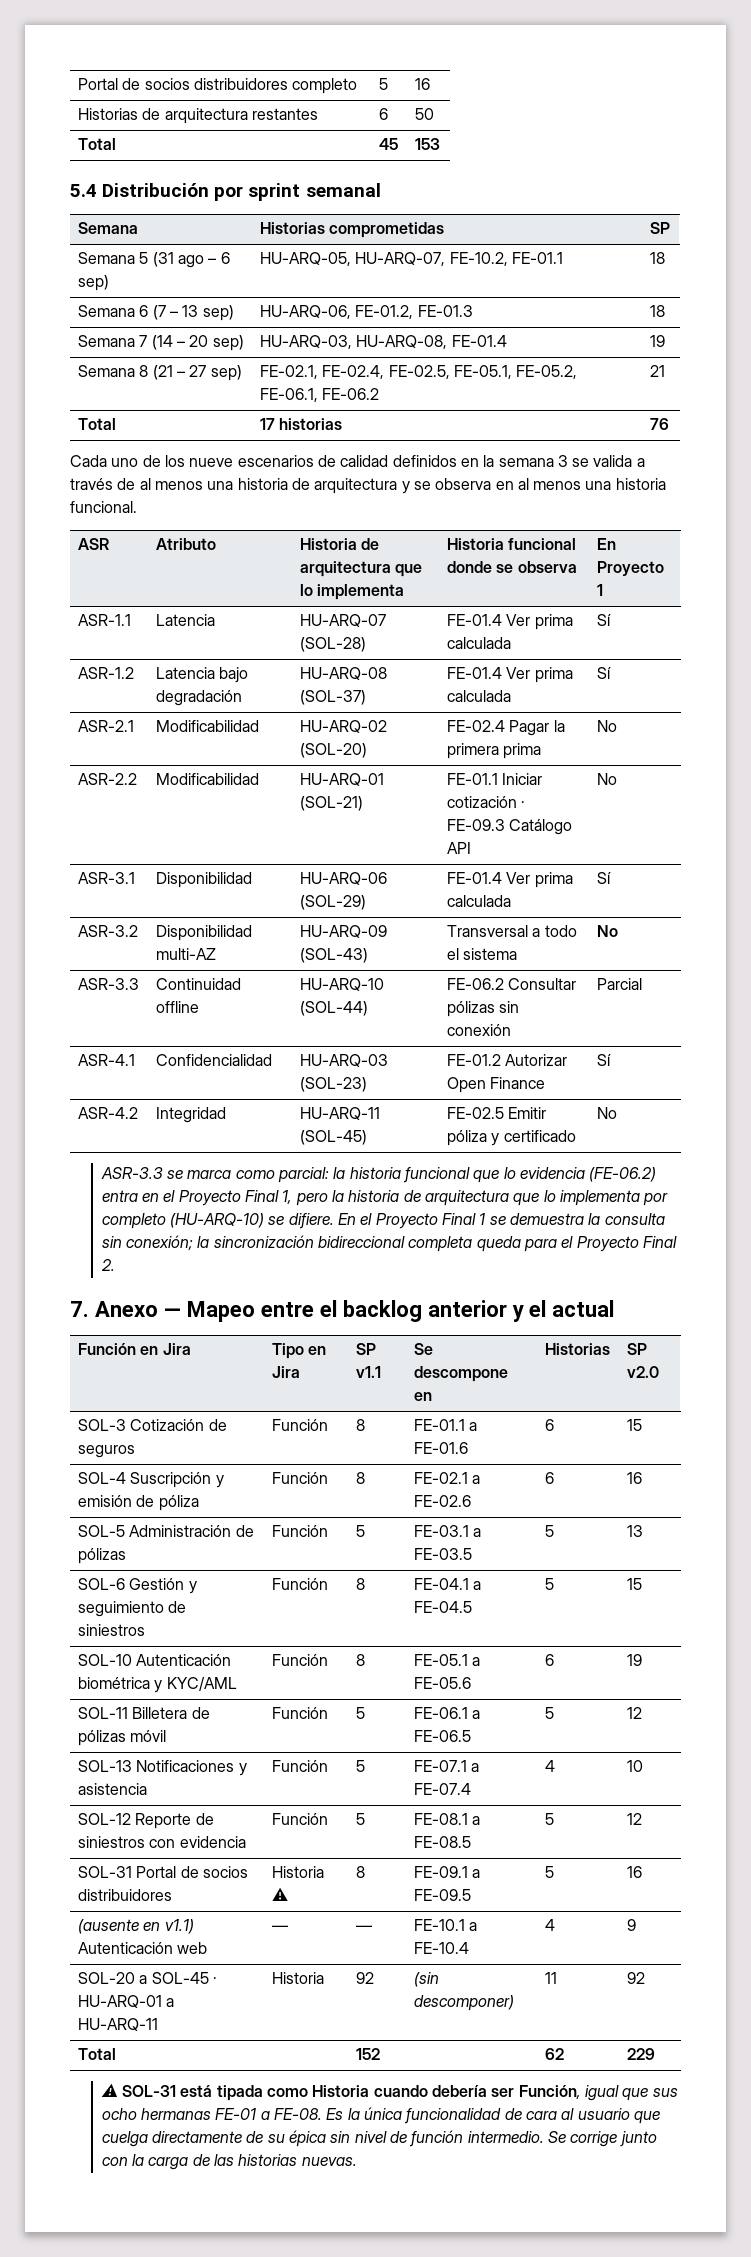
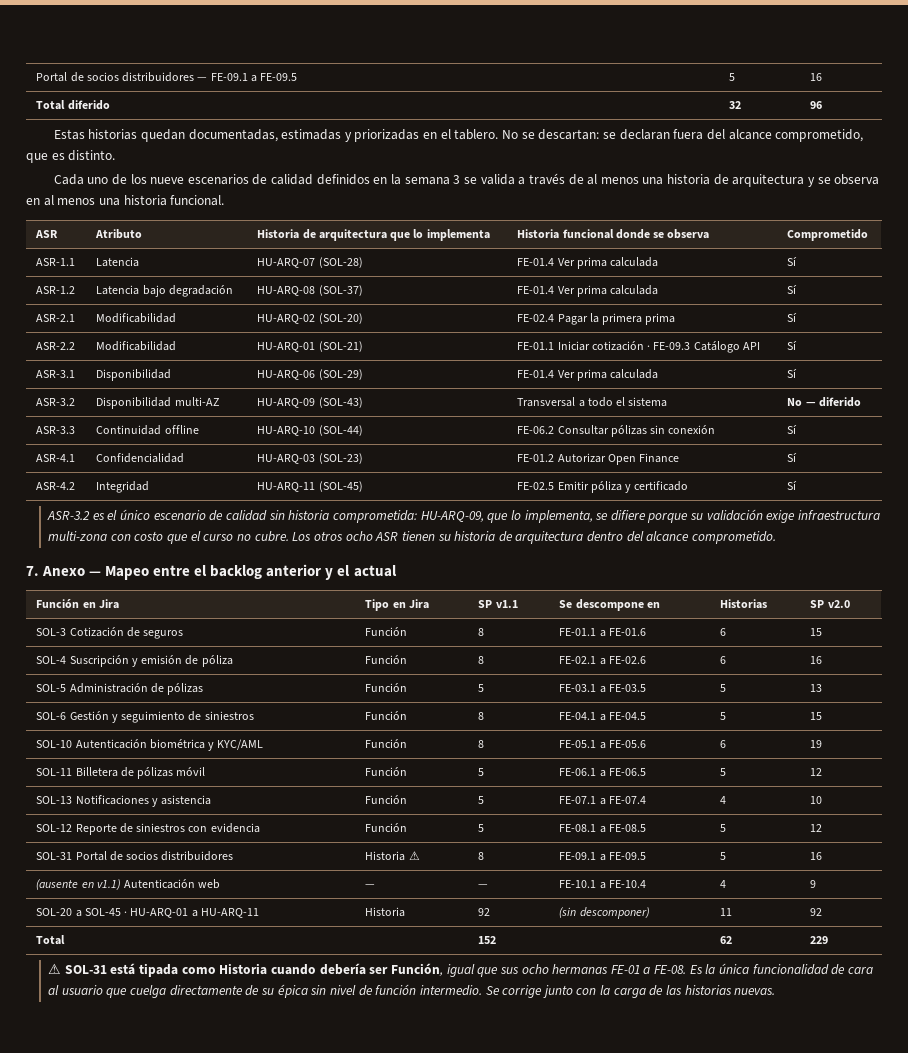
- Portal de socios distribuidores completo | 5 | 16
- Historias de arquitectura restantes | 6 | 50
- Total | 45 | 153
- 5.4 Distribución por sprint semanal
- Semana | Historias comprometidas | SP
- Semana 5 (31 ago – 6 sep) | HU-ARQ-05, HU-ARQ-07, FE-10.2, FE-01.1 | 18
- Semana 6 (7 – 13 sep) | HU-ARQ-06, FE-01.2, FE-01.3 | 18
- Semana 7 (14 – 20 sep) | HU-ARQ-03, HU-ARQ-08, FE-01.4 | 19
- Semana 8 (21 – 27 sep) | FE-02.1, FE-02.4, FE-02.5, FE-05.1, FE-05.2, FE-06.1, FE-06.2 | 21
- Total | 17 historias | 76
+ Portal de socios distribuidores — FE-09.1 a FE-09.5 | 5 | 16
+ Total diferido | 32 | 96
+ Estas historias quedan documentadas, estimadas y priorizadas en el tablero. No se descartan: se declaran fuera del alcance comprometido, que es distinto.
- ASR | Atributo | Historia de arquitectura que lo implementa | Historia funcional donde se observa | En Proyecto 1
+ ASR | Atributo | Historia de arquitectura que lo implementa | Historia funcional donde se observa | Comprometido
- ASR-2.1 | Modificabilidad | HU-ARQ-02 (SOL-20) | FE-02.4 Pagar la primera prima | No
+ ASR-2.1 | Modificabilidad | HU-ARQ-02 (SOL-20) | FE-02.4 Pagar la primera prima | Sí
- ASR-2.2 | Modificabilidad | HU-ARQ-01 (SOL-21) | FE-01.1 Iniciar cotización · FE-09.3 Catálogo API | No
+ ASR-2.2 | Modificabilidad | HU-ARQ-01 (SOL-21) | FE-01.1 Iniciar cotización · FE-09.3 Catálogo API | Sí
- ASR-3.2 | Disponibilidad multi-AZ | HU-ARQ-09 (SOL-43) | Transversal a todo el sistema | No
+ ASR-3.2 | Disponibilidad multi-AZ | HU-ARQ-09 (SOL-43) | Transversal a todo el sistema | No — diferido
- ASR-3.3 | Continuidad offline | HU-ARQ-10 (SOL-44) | FE-06.2 Consultar pólizas sin conexión | Parcial
+ ASR-3.3 | Continuidad offline | HU-ARQ-10 (SOL-44) | FE-06.2 Consultar pólizas sin conexión | Sí
- ASR-4.2 | Integridad | HU-ARQ-11 (SOL-45) | FE-02.5 Emitir póliza y certificado | No
- ASR-3.3 se marca como parcial: la historia funcional que lo evidencia (FE-06.2) entra en el Proyecto Final 1, pero la historia de arquitectura que lo implementa por completo (HU-ARQ-10) se difiere. En el Proyecto Final 1 se demuestra la consulta sin conexión; la sincronización bidireccional completa queda para el Proyecto Final 2.
+ ASR-4.2 | Integridad | HU-ARQ-11 (SOL-45) | FE-02.5 Emitir póliza y certificado | Sí
+ ASR-3.2 es el único escenario de calidad sin historia comprometida: HU-ARQ-09, que lo implementa, se difiere porque su validación exige infraestructura multi-zona con costo que el curso no cubre. Los otros ocho ASR tienen su historia de arquitectura dentro del alcance comprometido.

